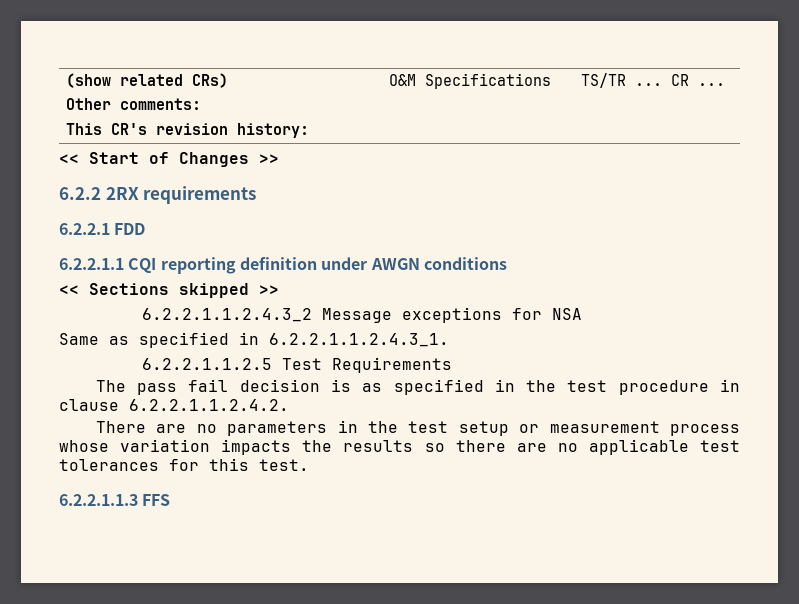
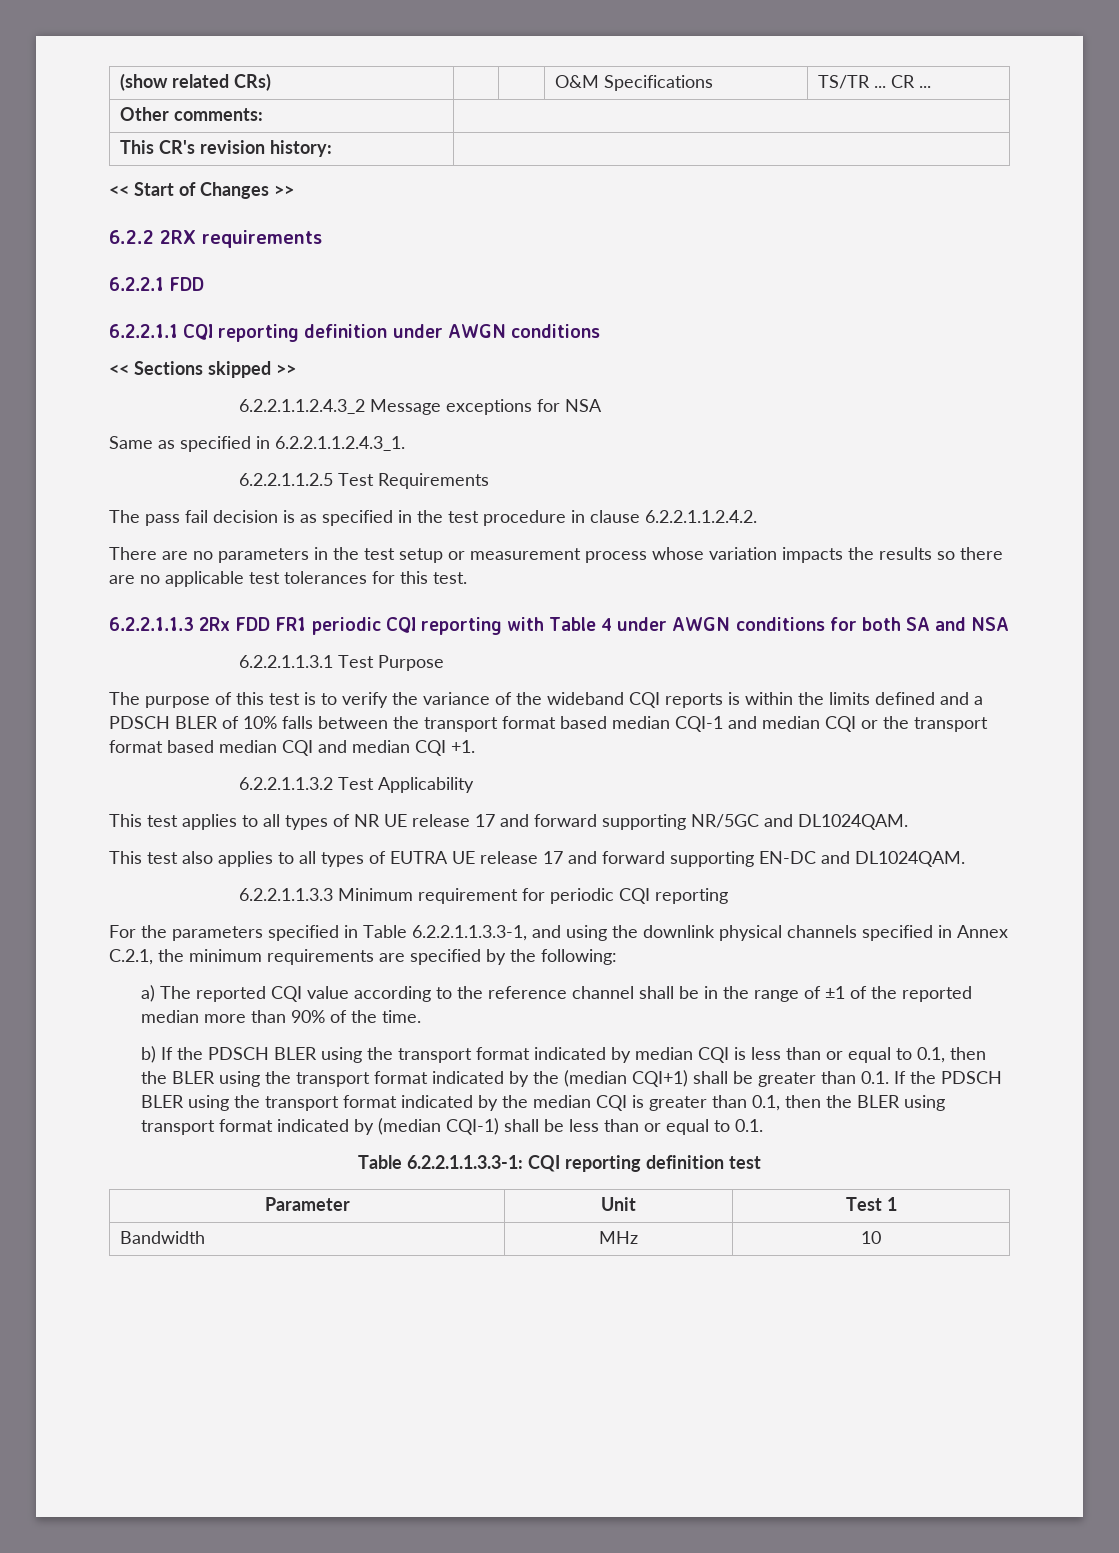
- 6.2.2.1.1.3 FFS
+ 6.2.2.1.1.3 2Rx FDD FR1 periodic CQI reporting with Table 4 under AWGN conditions for both SA and NSA
+ 6.2.2.1.1.3.1 Test Purpose
+ The purpose of this test is to verify the variance of the wideband CQI reports is within the limits defined and a PDSCH BLER of 10% falls between the transport format based median CQI-1 and median CQI or the transport format based median CQI and median CQI +1.
+ 6.2.2.1.1.3.2 Test Applicability
+ This test applies to all types of NR UE release 17 and forward supporting NR/5GC and DL1024QAM.
+ This test also applies to all types of EUTRA UE release 17 and forward supporting EN-DC and DL1024QAM.
+ 6.2.2.1.1.3.3 Minimum requirement for periodic CQI reporting
+ For the parameters specified in Table 6.2.2.1.1.3.3-1, and using the downlink physical channels specified in Annex C.2.1, the minimum requirements are specified by the following:
+ a) The reported CQI value according to the reference channel shall be in the range of ±1 of the reported median more than 90% of the time.
+ b) If the PDSCH BLER using the transport format indicated by median CQI is less than or equal to 0.1, then the BLER using the transport format indicated by the (median CQI+1) shall be greater than 0.1. If the PDSCH BLER using the transport format indicated by the median CQI is greater than 0.1, then the BLER using transport format indicated by (median CQI-1) shall be less than or equal to 0.1.
+ Table 6.2.2.1.1.3.3-1: CQI reporting definition test
+ Parameter | Unit | Test 1
+ Bandwidth | MHz | 10

